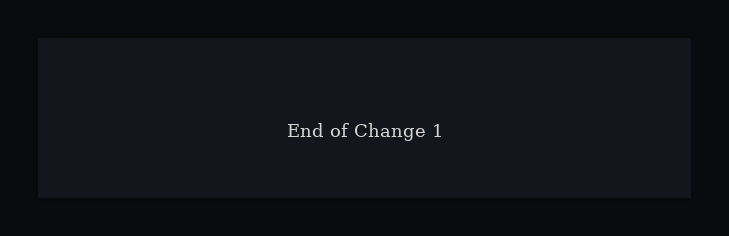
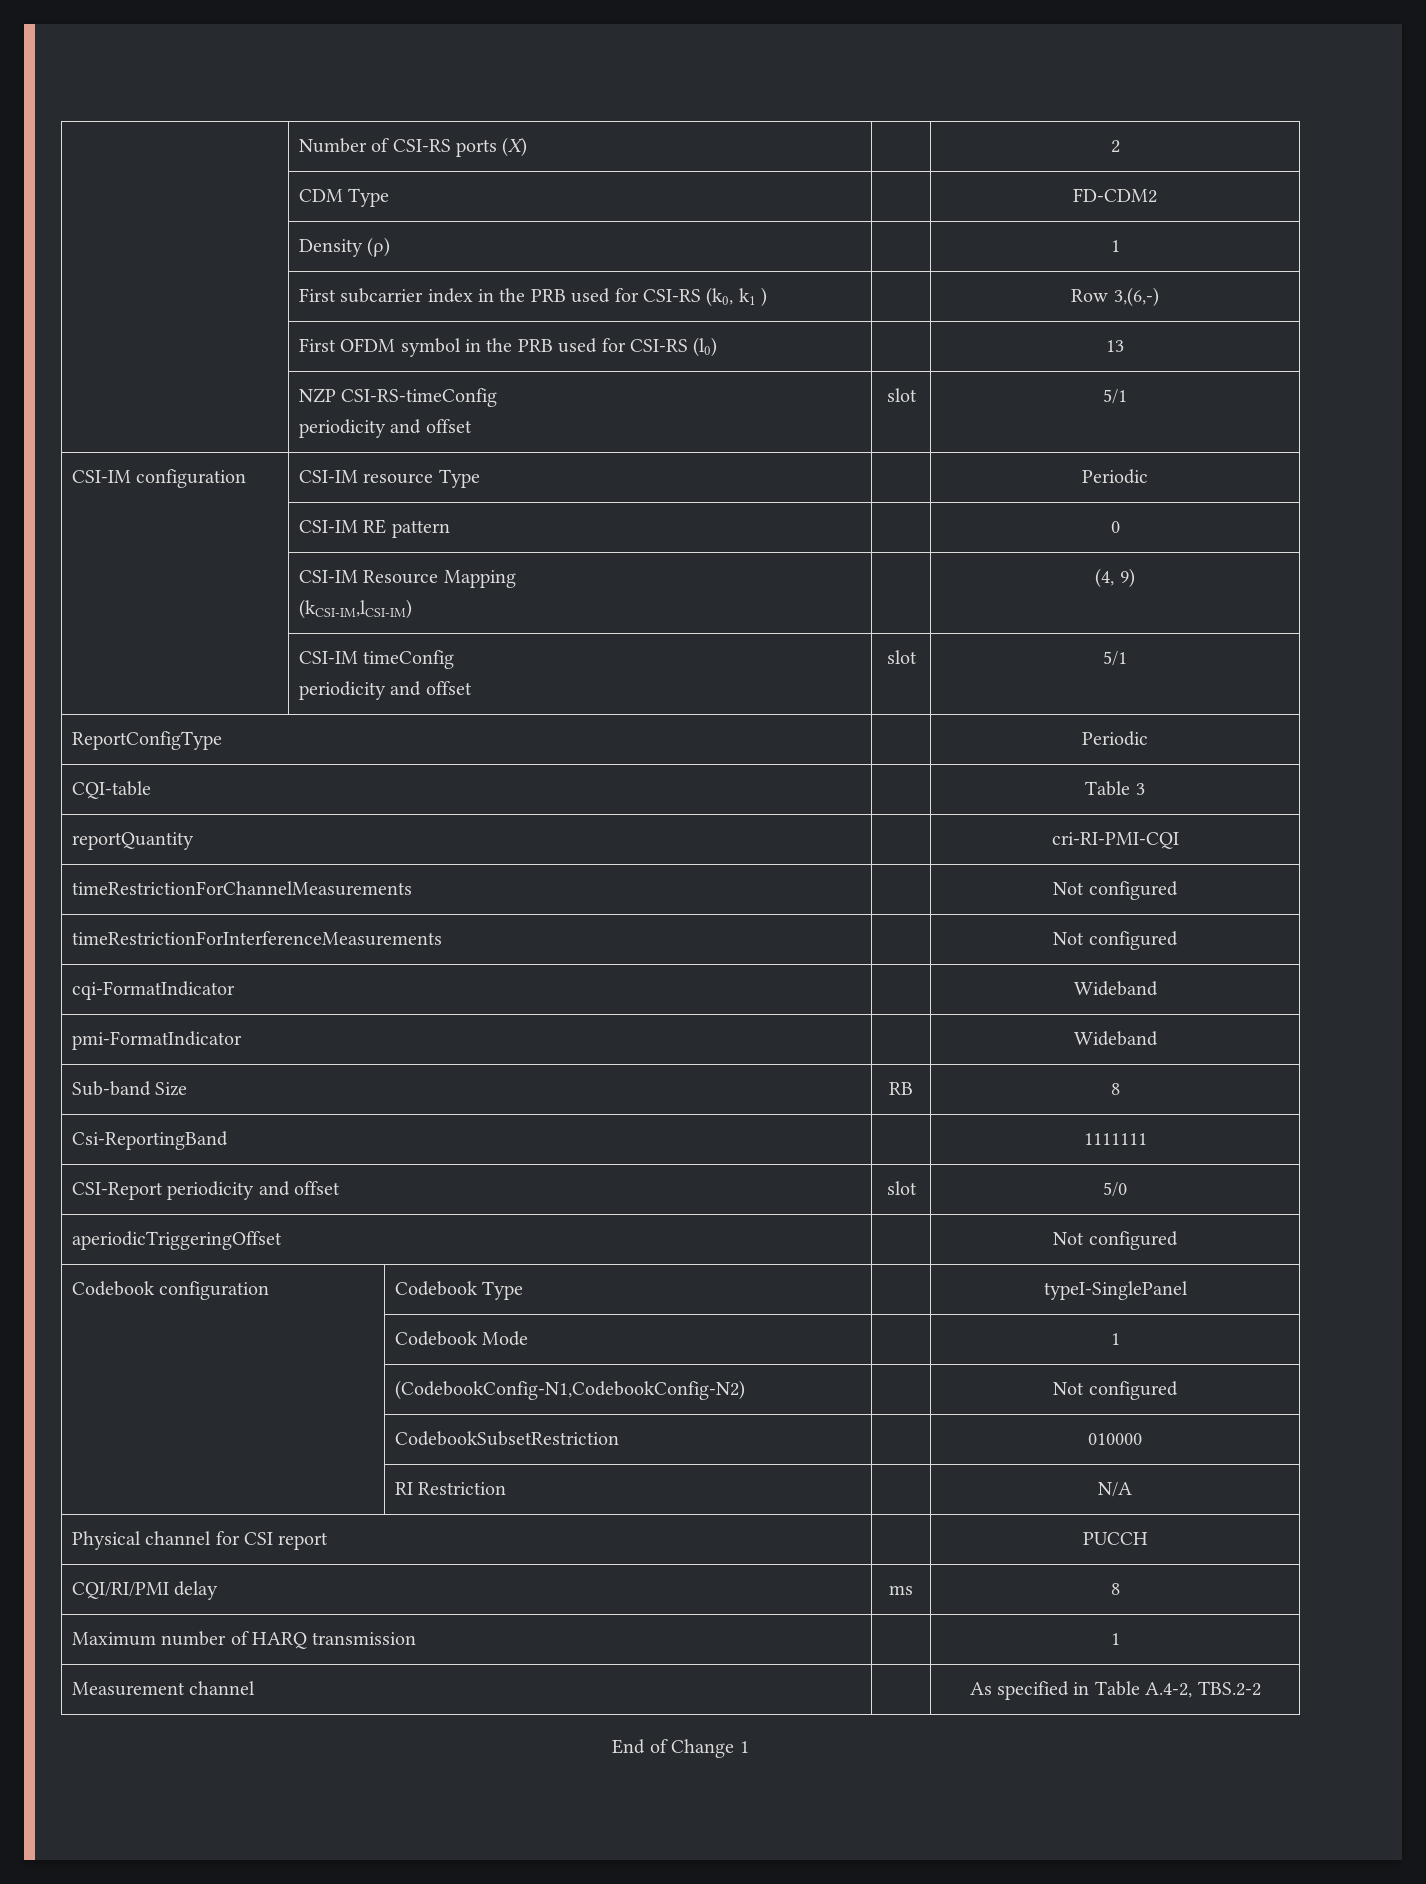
+ | Number of CSI-RS ports (X) | | 2
+ | CDM Type | | FD-CDM2
+ | Density (ρ) | | 1
+ | First subcarrier index in the PRB used for CSI-RS (k0, k1 ) | | Row 3,(6,-)
+ | First OFDM symbol in the PRB used for CSI-RS (l0) | | 13
+ | NZP CSI-RS-timeConfig
+ periodicity and offset | slot | 5/1
+ CSI-IM configuration | CSI-IM resource Type | | Periodic
+ | CSI-IM RE pattern | | 0
+ | CSI-IM Resource Mapping
+ (kCSI-IM,lCSI-IM) | | (4, 9)
+ | CSI-IM timeConfig
+ periodicity and offset | slot | 5/1
+ ReportConfigType | | Periodic
+ CQI-table | | Table 3
+ reportQuantity | | cri-RI-PMI-CQI
+ timeRestrictionForChannelMeasurements | | Not configured
+ timeRestrictionForInterferenceMeasurements | | Not configured
+ cqi-FormatIndicator | | Wideband
+ pmi-FormatIndicator | | Wideband
+ Sub-band Size | RB | 8
+ Csi-ReportingBand | | 1111111
+ CSI-Report periodicity and offset | slot | 5/0
+ aperiodicTriggeringOffset | | Not configured
+ Codebook configuration | Codebook Type | | typeI-SinglePanel
+ | Codebook Mode | | 1
+ | (CodebookConfig-N1,CodebookConfig-N2) | | Not configured
+ | CodebookSubsetRestriction | | 010000
+ | RI Restriction | | N/A
+ Physical channel for CSI report | | PUCCH
+ CQI/RI/PMI delay | ms | 8
+ Maximum number of HARQ transmission | | 1
+ Measurement channel | | As specified in Table A.4-2, TBS.2-2

